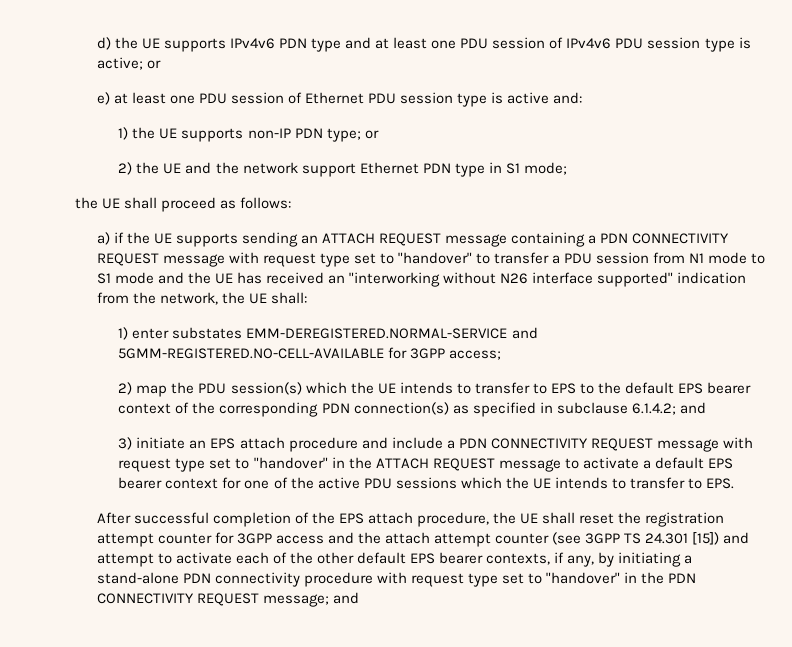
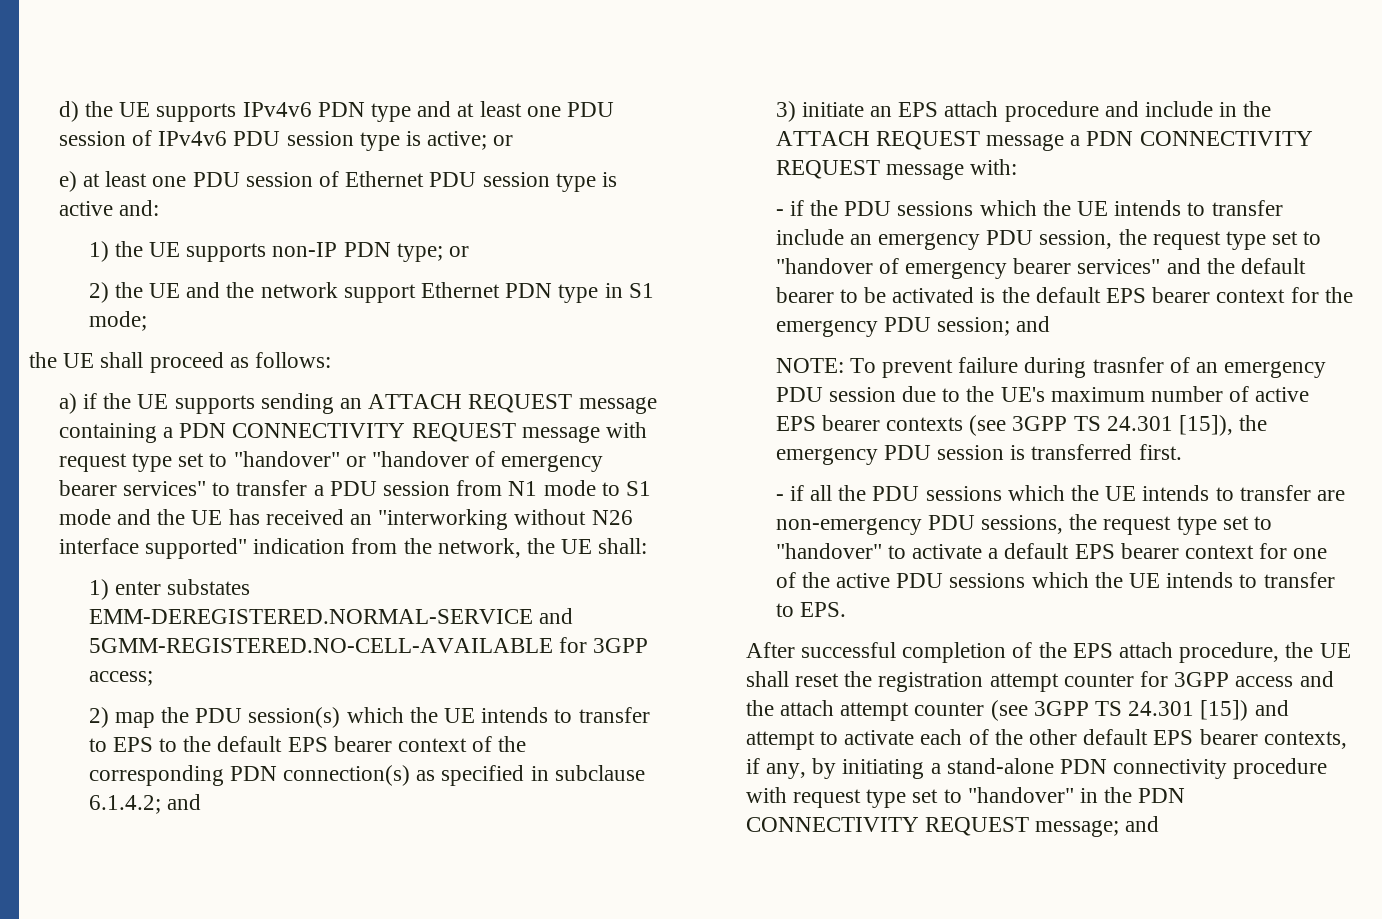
- a) if the UE supports sending an ATTACH REQUEST message containing a PDN CONNECTIVITY REQUEST message with request type set to "handover" to transfer a PDU session from N1 mode to S1 mode and the UE has received an "interworking without N26 interface supported" indication from the network, the UE shall:
+ a) if the UE supports sending an ATTACH REQUEST message containing a PDN CONNECTIVITY REQUEST message with request type set to "handover" or "handover of emergency bearer services" to transfer a PDU session from N1 mode to S1 mode and the UE has received an "interworking without N26 interface supported" indication from the network, the UE shall:
- 3) initiate an EPS attach procedure and include a PDN CONNECTIVITY REQUEST message with request type set to "handover" in the ATTACH REQUEST message to activate a default EPS bearer context for one of the active PDU sessions which the UE intends to transfer to EPS.
+ 3) initiate an EPS attach procedure and include in the ATTACH REQUEST message a PDN CONNECTIVITY REQUEST message with:
+ - if the PDU sessions which the UE intends to transfer include an emergency PDU session, the request type set to "handover of emergency bearer services" and the default bearer to be activated is the default EPS bearer context for the emergency PDU session; and
+ NOTE: To prevent failure during trasnfer of an emergency PDU session due to the UE's maximum number of active EPS bearer contexts (see 3GPP TS 24.301 [15]), the emergency PDU session is transferred first.
+ - if all the PDU sessions which the UE intends to transfer are non-emergency PDU sessions, the request type set to "handover" to activate a default EPS bearer context for one of the active PDU sessions which the UE intends to transfer to EPS.

